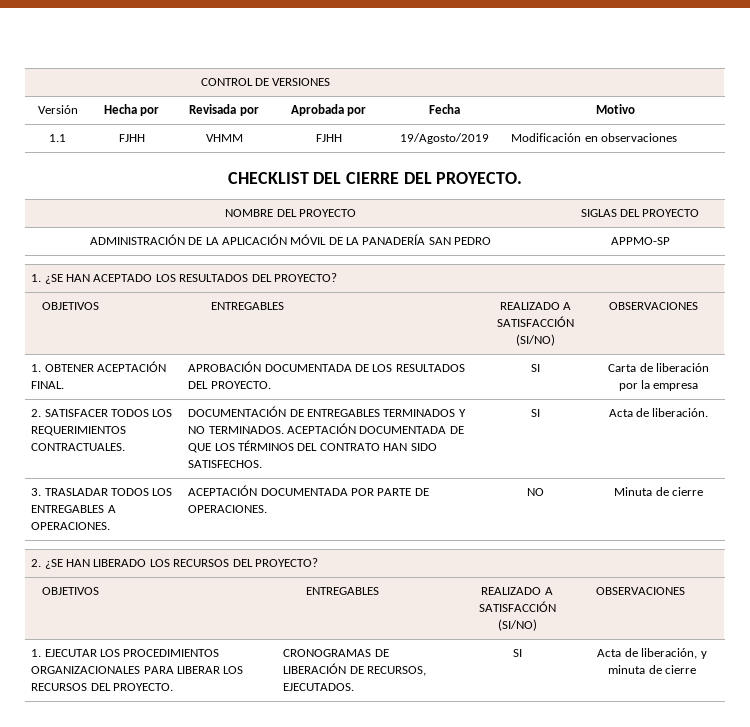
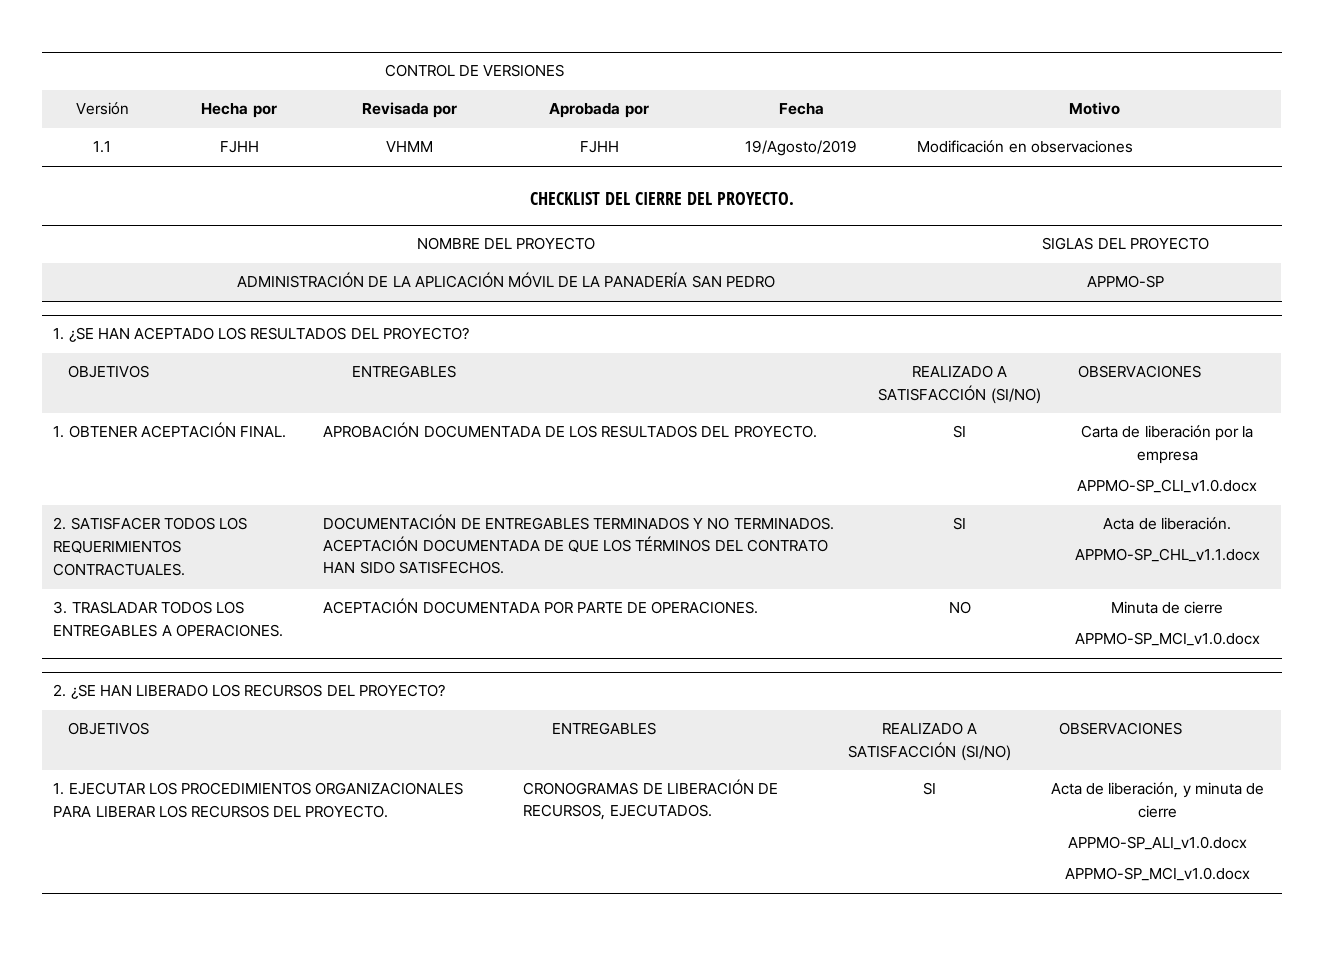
  1. OBTENER ACEPTACIÓN FINAL. | APROBACIÓN DOCUMENTADA DE LOS RESULTADOS DEL PROYECTO. | SI | Carta de liberación por la empresa
+ APPMO-SP_CLI_v1.0.docx
  2. SATISFACER TODOS LOS REQUERIMIENTOS CONTRACTUALES. | DOCUMENTACIÓN DE ENTREGABLES TERMINADOS Y NO TERMINADOS. ACEPTACIÓN DOCUMENTADA DE QUE LOS TÉRMINOS DEL CONTRATO HAN SIDO SATISFECHOS. | SI | Acta de liberación.
+ APPMO-SP_CHL_v1.1.docx
  3. TRASLADAR TODOS LOS ENTREGABLES A OPERACIONES. | ACEPTACIÓN DOCUMENTADA POR PARTE DE OPERACIONES. | NO | Minuta de cierre
+ APPMO-SP_MCI_v1.0.docx
  1. EJECUTAR LOS PROCEDIMIENTOS ORGANIZACIONALES PARA LIBERAR LOS RECURSOS DEL PROYECTO. | CRONOGRAMAS DE LIBERACIÓN DE RECURSOS, EJECUTADOS. | SI | Acta de liberación, y minuta de cierre
+ APPMO-SP_ALI_v1.0.docx
+ APPMO-SP_MCI_v1.0.docx

